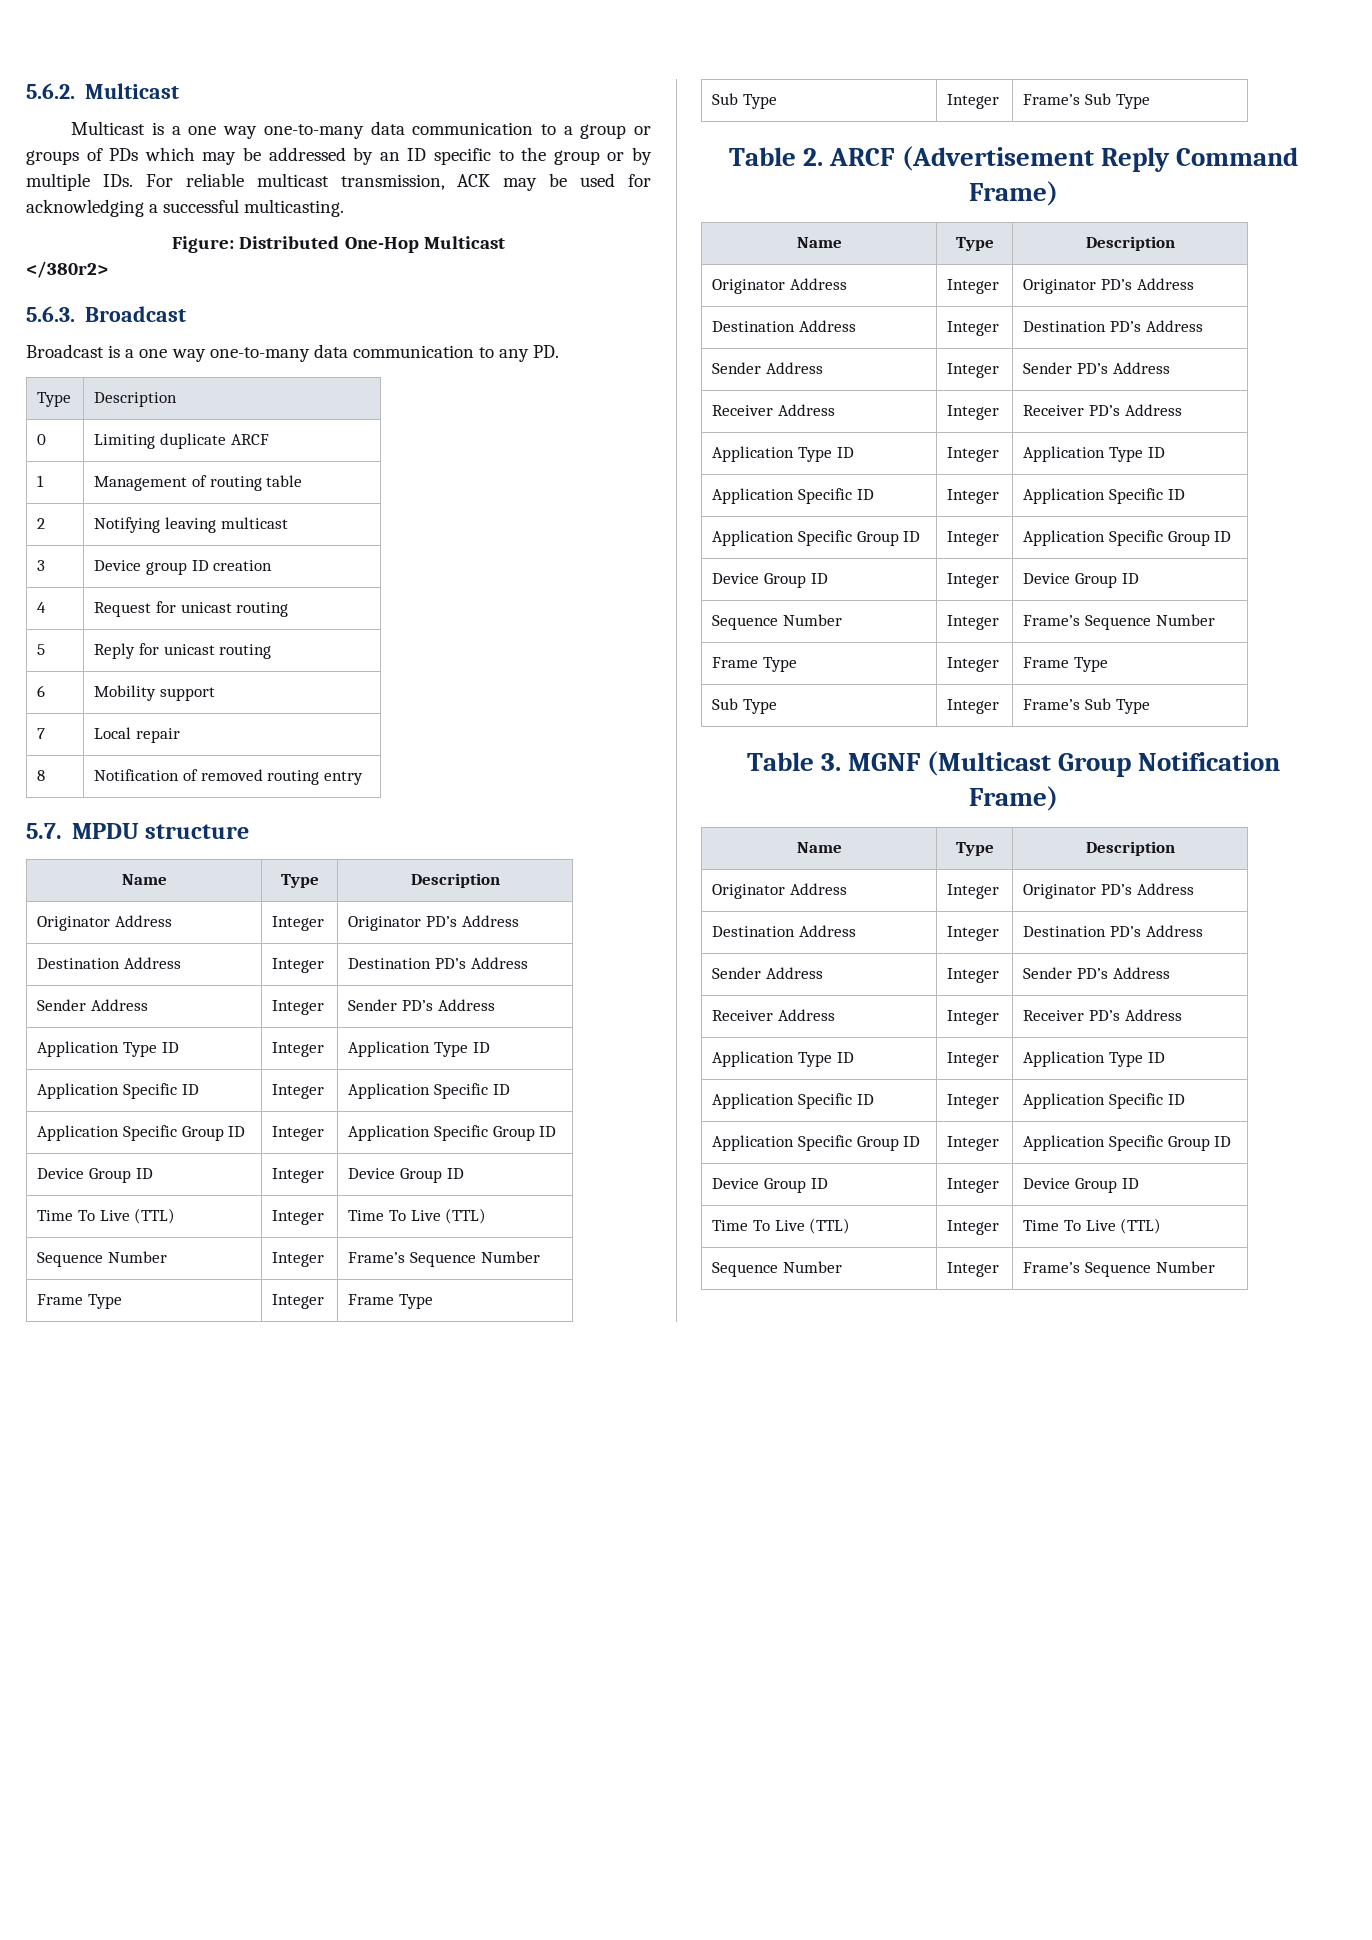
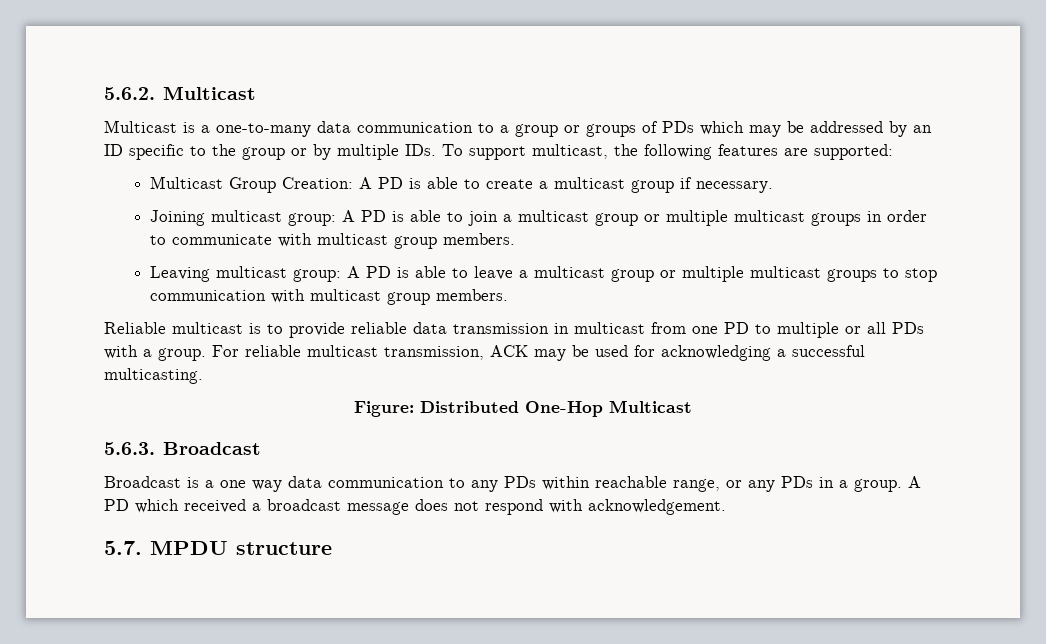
- Multicast is a one way one-to-many data communication to a group or groups of PDs which may be addressed by an ID specific to the group or by multiple IDs. For reliable multicast transmission, ACK may be used for acknowledging a successful multicasting.
+ Multicast is a one-to-many data communication to a group or groups of PDs which may be addressed by an ID specific to the group or by multiple IDs. To support multicast, the following features are supported:
+ Multicast Group Creation: A PD is able to create a multicast group if necessary.
+ Joining multicast group: A PD is able to join a multicast group or multiple multicast groups in order to communicate with multicast group members.
+ Leaving multicast group: A PD is able to leave a multicast group or multiple multicast groups to stop communication with multicast group members.
+ Reliable multicast is to provide reliable data transmission in multicast from one PD to multiple or all PDs with a group. For reliable multicast transmission, ACK may be used for acknowledging a successful multicasting.
- </380r2>
- Broadcast is a one way one-to-many data communication to any PD.
- Type | Description
- 0 | Limiting duplicate ARCF
- 1 | Management of routing table
- 2 | Notifying leaving multicast
- 3 | Device group ID creation
- 4 | Request for unicast routing
- 5 | Reply for unicast routing
- 6 | Mobility support
- 7 | Local repair
- 8 | Notification of removed routing entry
+ Broadcast is a one way data communication to any PDs within reachable range, or any PDs in a group. A PD which received a broadcast message does not respond with acknowledgement.
  5.7. MPDU structure
- Name | Type | Description
- Originator Address | Integer | Originator PD’s Address
- Destination Address | Integer | Destination PD’s Address
- Sender Address | Integer | Sender PD’s Address
- Application Type ID | Integer | Application Type ID
- Application Specific ID | Integer | Application Specific ID
- Application Specific Group ID | Integer | Application Specific Group ID
- Device Group ID | Integer | Device Group ID
- Time To Live (TTL) | Integer | Time To Live (TTL)
- Sequence Number | Integer | Frame’s Sequence Number
- Frame Type | Integer | Frame Type
- Sub Type | Integer | Frame’s Sub Type
- Table 2. ARCF (Advertisement Reply Command Frame)
- Name | Type | Description
- Originator Address | Integer | Originator PD’s Address
- Destination Address | Integer | Destination PD’s Address
- Sender Address | Integer | Sender PD’s Address
- Receiver Address | Integer | Receiver PD’s Address
- Application Type ID | Integer | Application Type ID
- Application Specific ID | Integer | Application Specific ID
- Application Specific Group ID | Integer | Application Specific Group ID
- Device Group ID | Integer | Device Group ID
- Sequence Number | Integer | Frame’s Sequence Number
- Frame Type | Integer | Frame Type
- Sub Type | Integer | Frame’s Sub Type
- Table 3. MGNF (Multicast Group Notification Frame)
- Name | Type | Description
- Originator Address | Integer | Originator PD’s Address
- Destination Address | Integer | Destination PD’s Address
- Sender Address | Integer | Sender PD’s Address
- Receiver Address | Integer | Receiver PD’s Address
- Application Type ID | Integer | Application Type ID
- Application Specific ID | Integer | Application Specific ID
- Application Specific Group ID | Integer | Application Specific Group ID
- Device Group ID | Integer | Device Group ID
- Time To Live (TTL) | Integer | Time To Live (TTL)
- Sequence Number | Integer | Frame’s Sequence Number

